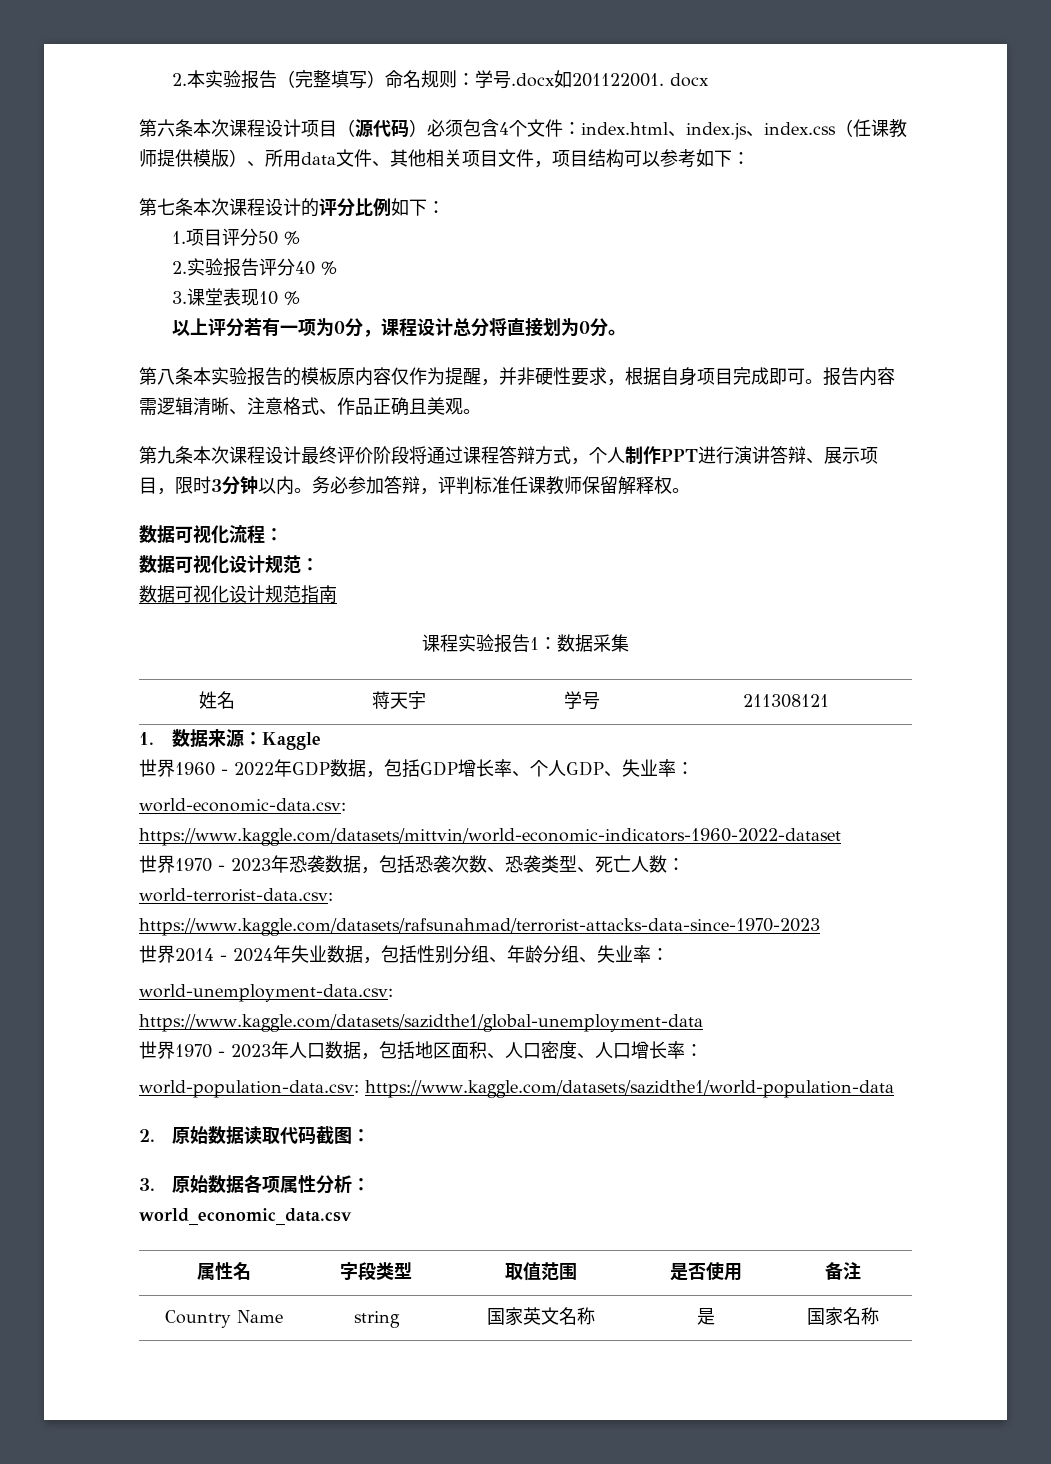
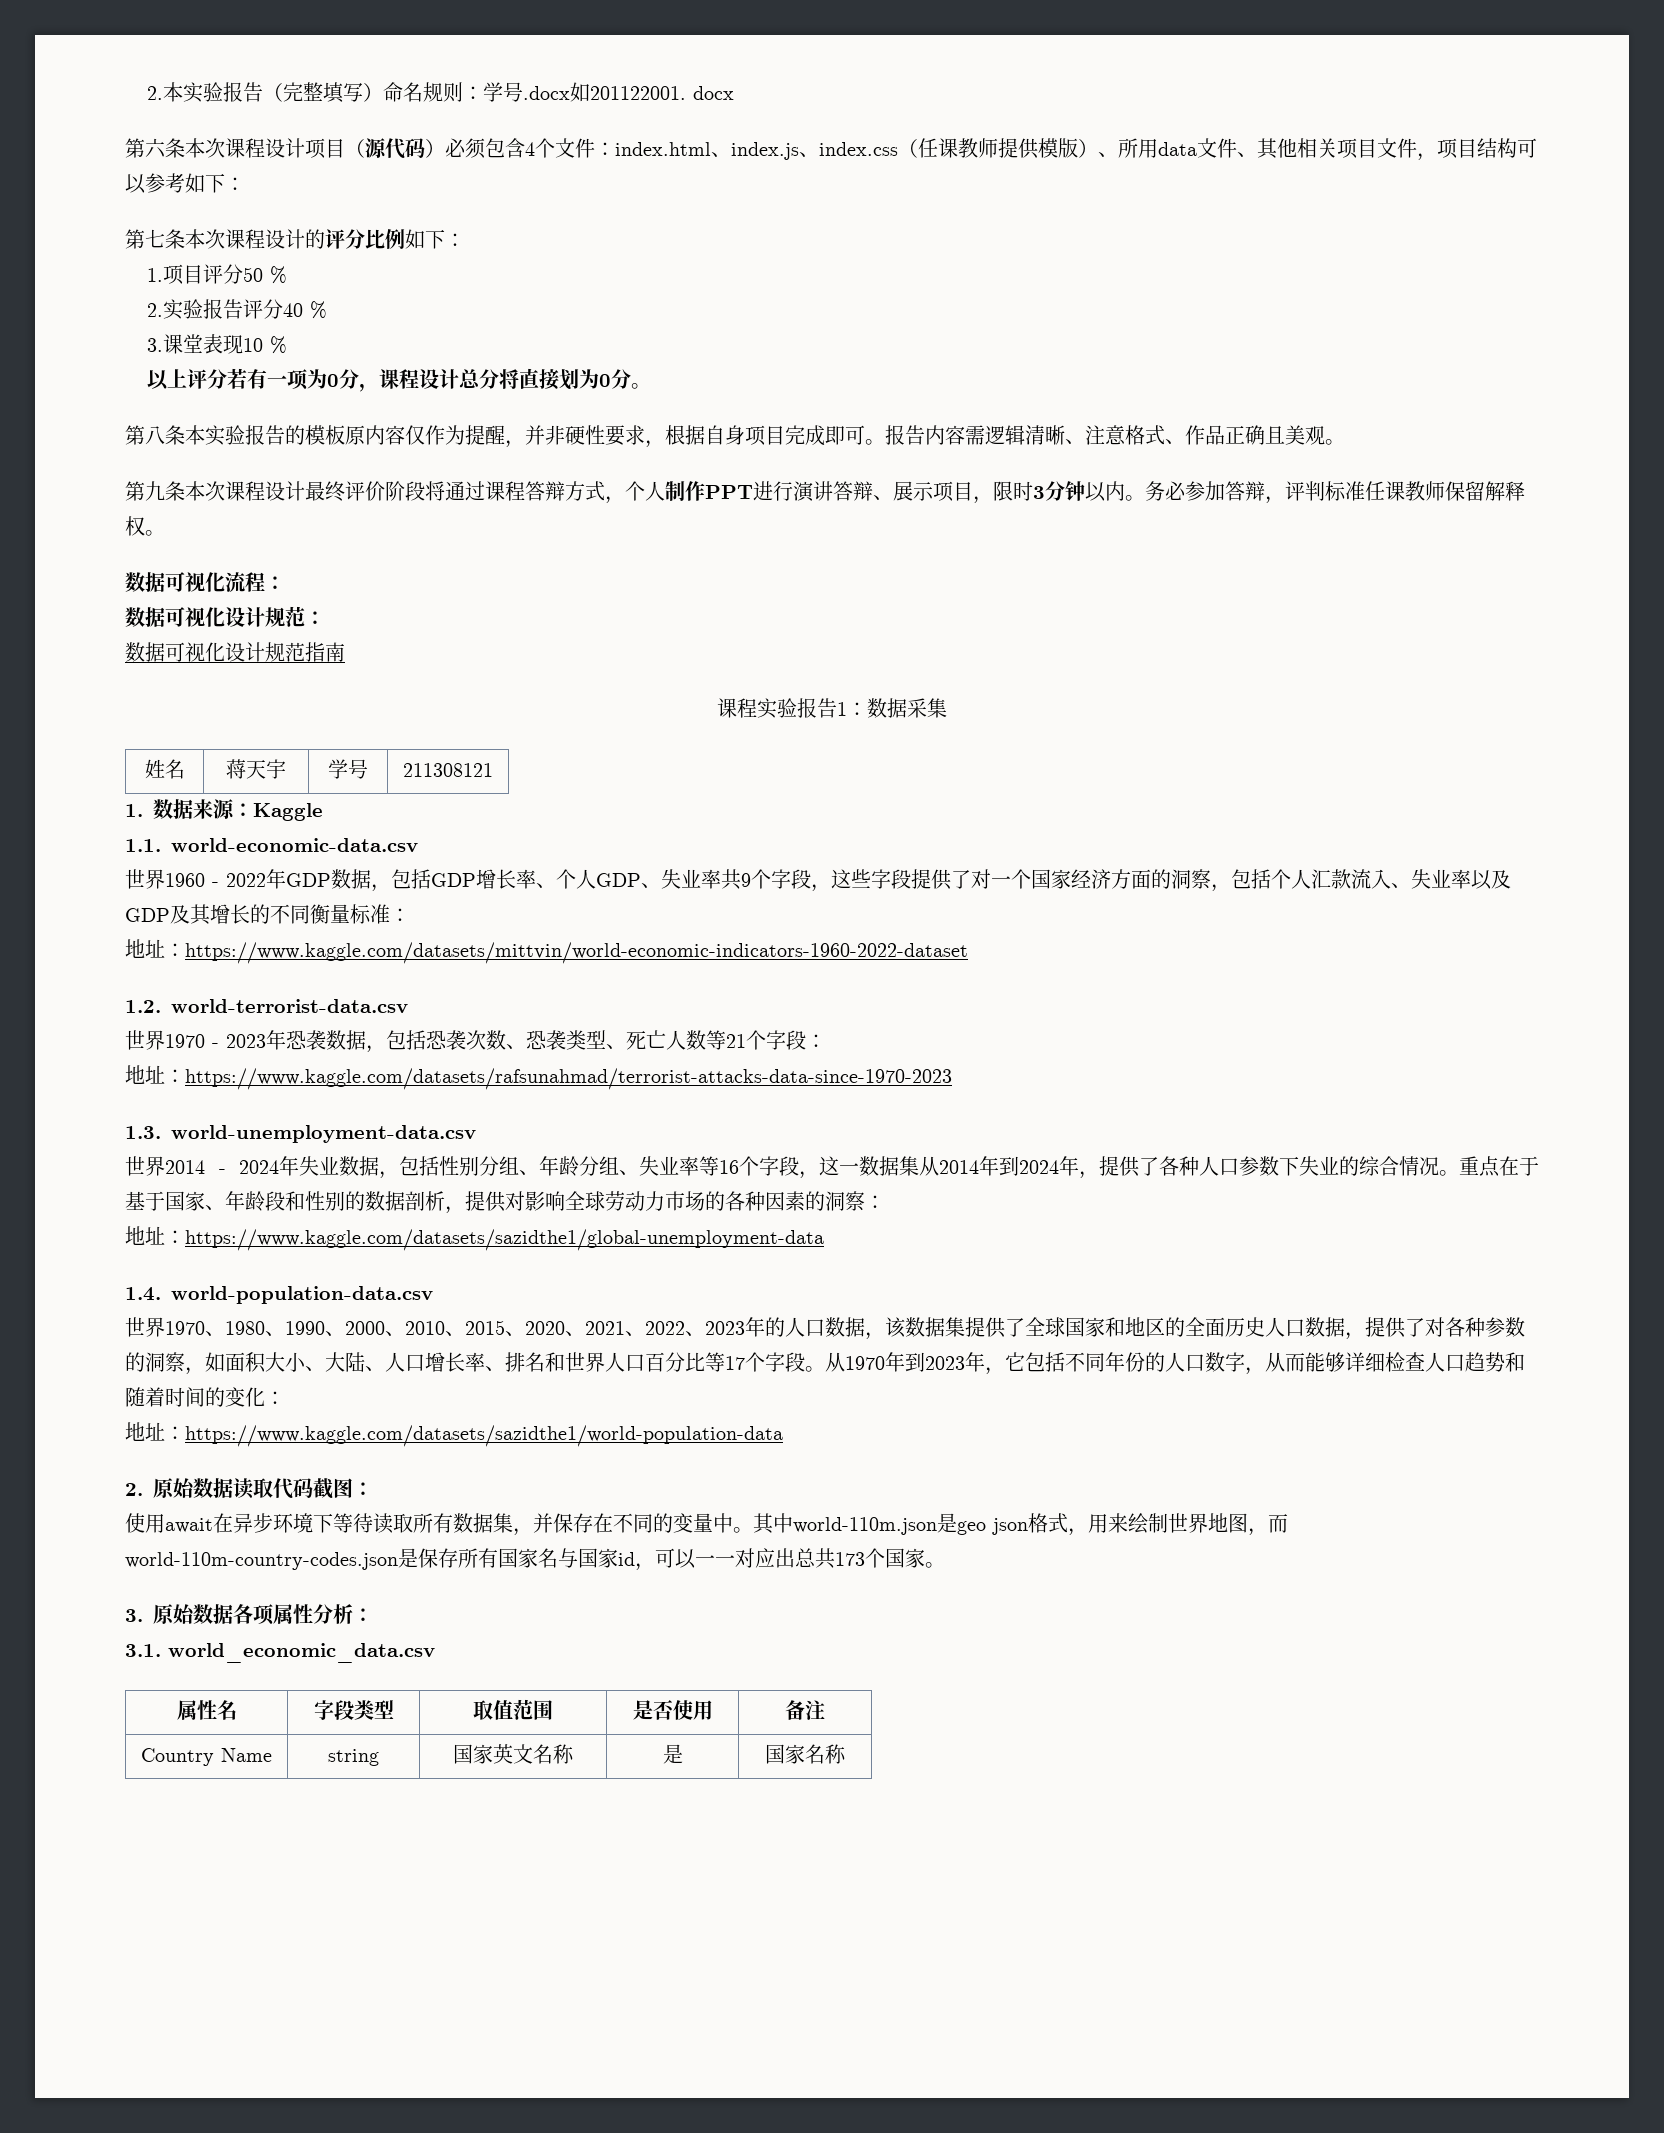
+ 1.1. world-economic-data.csv
- 世界1960 - 2022年GDP数据，包括GDP增长率、个人GDP、失业率：
- world-economic-data.csv: https://www.kaggle.com/datasets/mittvin/world-economic-indicators-1960-2022-dataset
+ 世界1960 - 2022年GDP数据，包括GDP增长率、个人GDP、失业率共9个字段，这些字段提供了对一个国家经济方面的洞察，包括个人汇款流入、失业率以及GDP及其增长的不同衡量标准：
+ 地址：https://www.kaggle.com/datasets/mittvin/world-economic-indicators-1960-2022-dataset
+ 1.2. world-terrorist-data.csv
- 世界1970 - 2023年恐袭数据，包括恐袭次数、恐袭类型、死亡人数：
- world-terrorist-data.csv: https://www.kaggle.com/datasets/rafsunahmad/terrorist-attacks-data-since-1970-2023
+ 世界1970 - 2023年恐袭数据，包括恐袭次数、恐袭类型、死亡人数等21个字段：
+ 地址：https://www.kaggle.com/datasets/rafsunahmad/terrorist-attacks-data-since-1970-2023
+ 1.3. world-unemployment-data.csv
- 世界2014 - 2024年失业数据，包括性别分组、年龄分组、失业率：
- world-unemployment-data.csv: https://www.kaggle.com/datasets/sazidthe1/global-unemployment-data
+ 世界2014 - 2024年失业数据，包括性别分组、年龄分组、失业率等16个字段，这一数据集从2014年到2024年，提供了各种人口参数下失业的综合情况。重点在于基于国家、年龄段和性别的数据剖析，提供对影响全球劳动力市场的各种因素的洞察：
+ 地址：https://www.kaggle.com/datasets/sazidthe1/global-unemployment-data
- 世界1970 - 2023年人口数据，包括地区面积、人口密度、人口增长率：
- world-population-data.csv: https://www.kaggle.com/datasets/sazidthe1/world-population-data
+ 1.4. world-population-data.csv
+ 世界1970、1980、1990、2000、2010、2015、2020、2021、2022、2023年的人口数据，该数据集提供了全球国家和地区的全面历史人口数据，提供了对各种参数的洞察，如面积大小、大陆、人口增长率、排名和世界人口百分比等17个字段。从1970年到2023年，它包括不同年份的人口数字，从而能够详细检查人口趋势和随着时间的变化：
+ 地址：https://www.kaggle.com/datasets/sazidthe1/world-population-data
+ 使用await在异步环境下等待读取所有数据集，并保存在不同的变量中。其中world-110m.json是geo json格式，用来绘制世界地图，而world-110m-country-codes.json是保存所有国家名与国家id，可以一一对应出总共173个国家。
- world_economic_data.csv
+ 3.1. world_economic_data.csv

